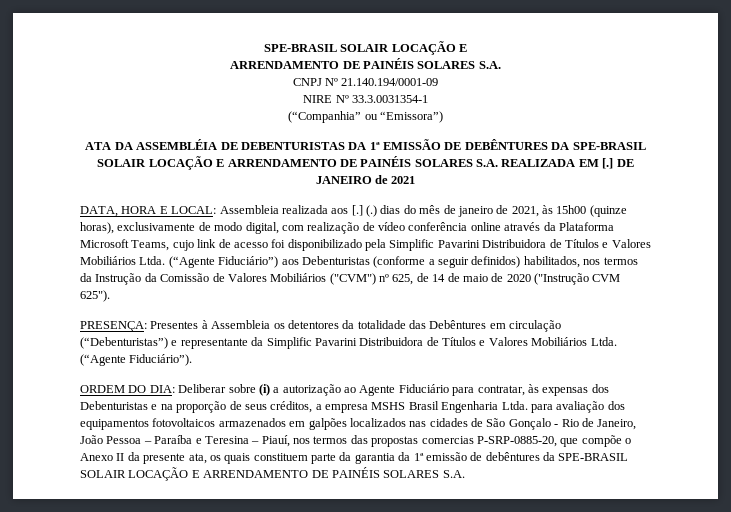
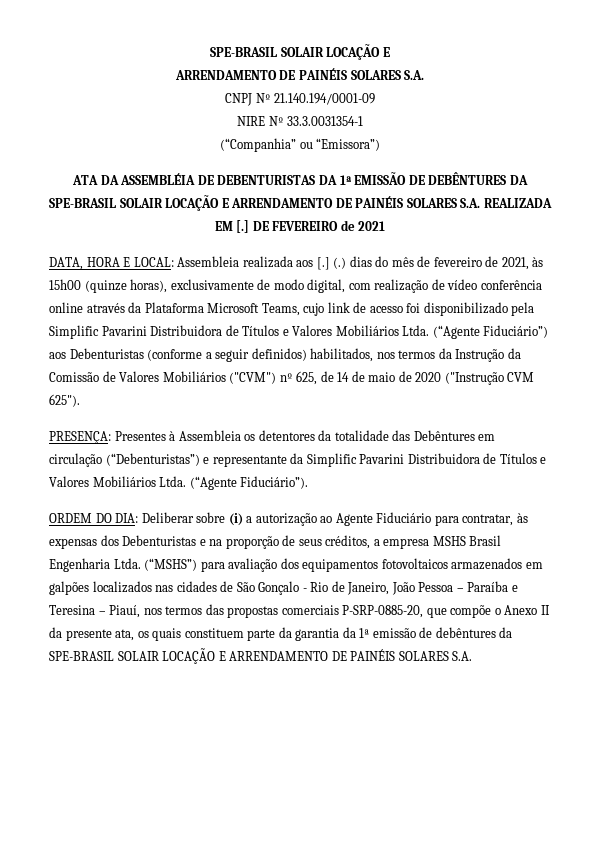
- DE JANEIRO de 2021
+ DE FEVEREIRO de 2021
- (.) dias do mês de janeiro de 2021, às 15h00 (quinze horas), exclusivamente de modo digital, com realização de vídeo conferência online através da Plataforma Microsoft Teams, cujo link de acesso foi disponibilizado pela Simplific Pavarini Distribuidora de Títulos e Valores Mobiliários Ltda.
+ (.) dias do mês de fevereiro de 2021, às 15h00 (quinze horas), exclusivamente de modo digital, com realização de vídeo conferência online através da Plataforma Microsoft Teams, cujo link de acesso foi disponibilizado pela Simplific Pavarini Distribuidora de Títulos e Valores Mobiliários Ltda.
- Deliberar sobre (i) a autorização ao Agente Fiduciário para contratar, às expensas dos Debenturistas e na proporção de seus créditos, a empresa MSHS Brasil Engenharia Ltda. para avaliação dos equipamentos fotovoltaicos armazenados em galpões localizados nas cidades de São Gonçalo - Rio de Janeiro, João Pessoa – Paraíba e Teresina – Piauí, nos termos das propostas comercias P-SRP-0885-20, que compõe o Anexo II da presente ata, os quais constituem parte da garantia da 1ª emissão de debêntures da SPE-BRASIL SOLAIR LOCAÇÃO E ARRENDAMENTO DE PAINÉIS SOLARES S.A.
+ Deliberar sobre (i) a autorização ao Agente Fiduciário para contratar, às expensas dos Debenturistas e na proporção de seus créditos, a empresa MSHS Brasil Engenharia Ltda. (“MSHS”) para avaliação dos equipamentos fotovoltaicos armazenados em galpões localizados nas cidades de São Gonçalo - Rio de Janeiro, João Pessoa – Paraíba e Teresina – Piauí, nos termos das propostas comerciais P-SRP-0885-20, que compõe o Anexo II da presente ata, os quais constituem parte da garantia da 1ª emissão de debêntures da SPE-BRASIL SOLAIR LOCAÇÃO E ARRENDAMENTO DE PAINÉIS SOLARES S.A.

